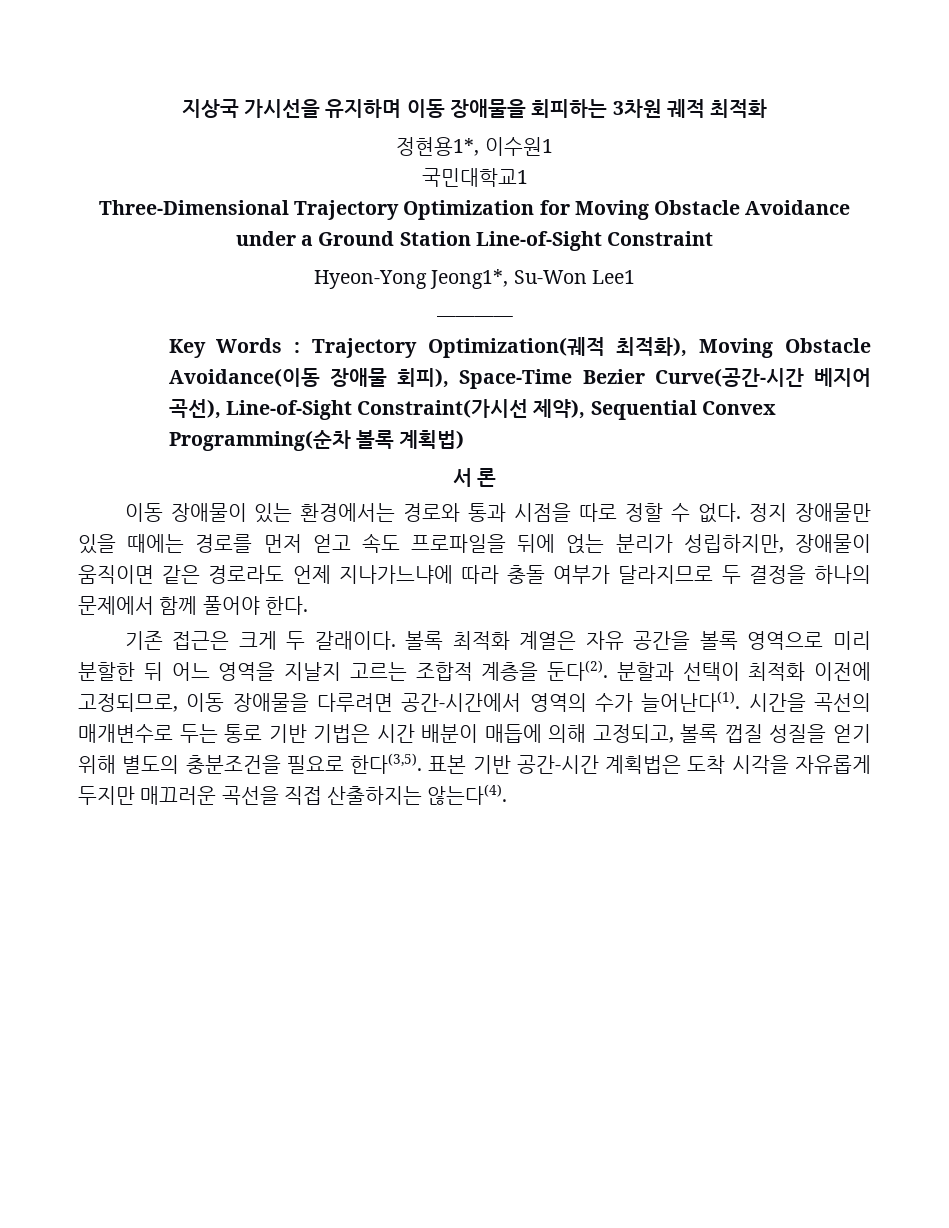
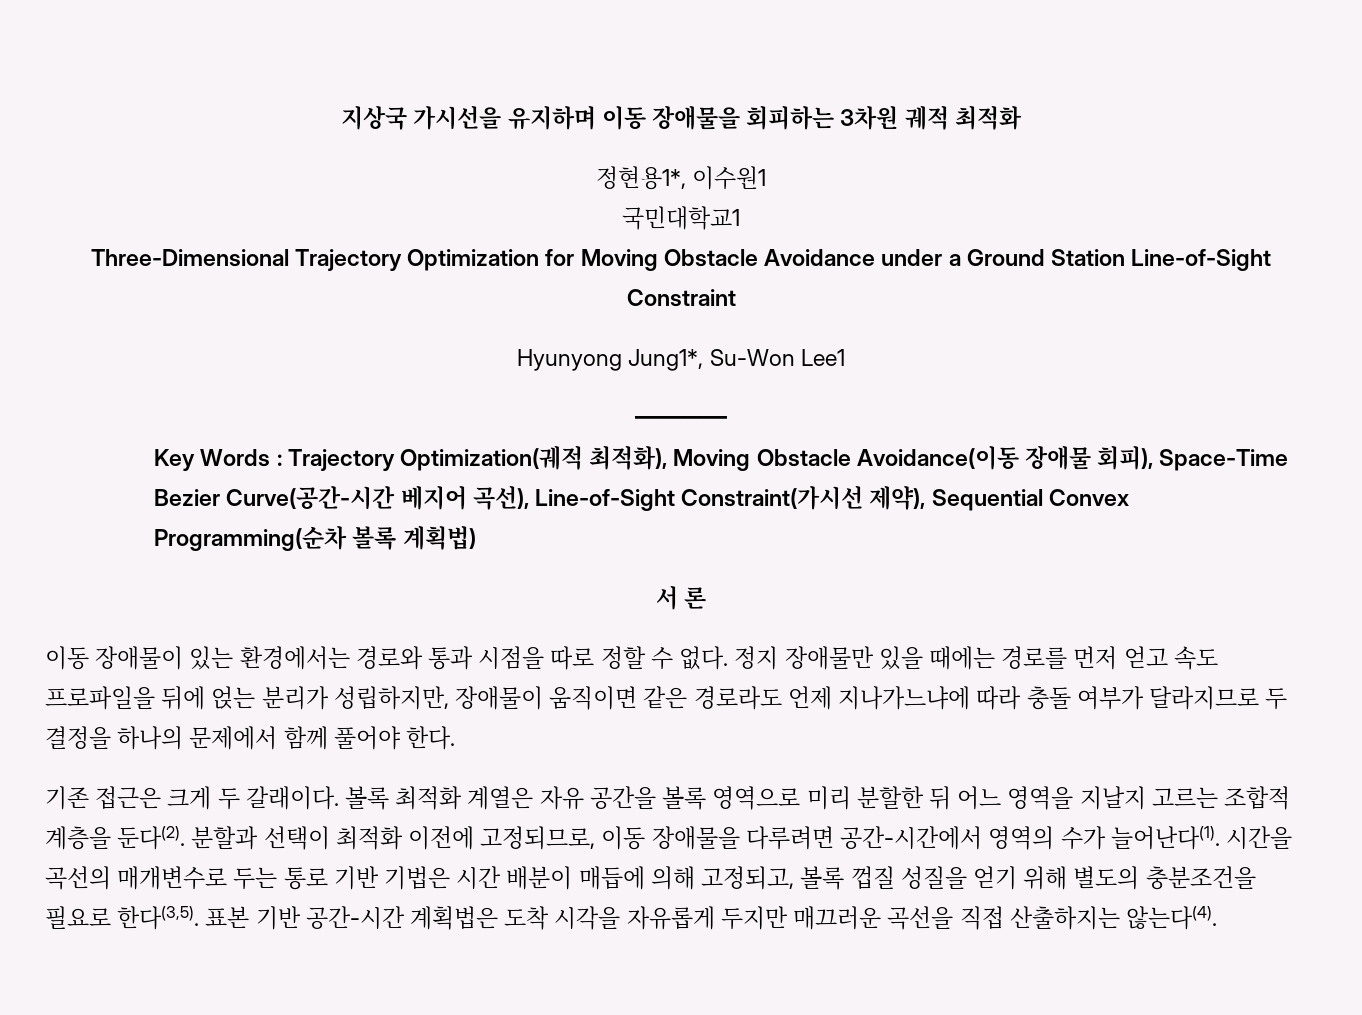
- Hyeon-Yong Jeong1*, Su-Won Lee1
+ Hyunyong Jung1*, Su-Won Lee1

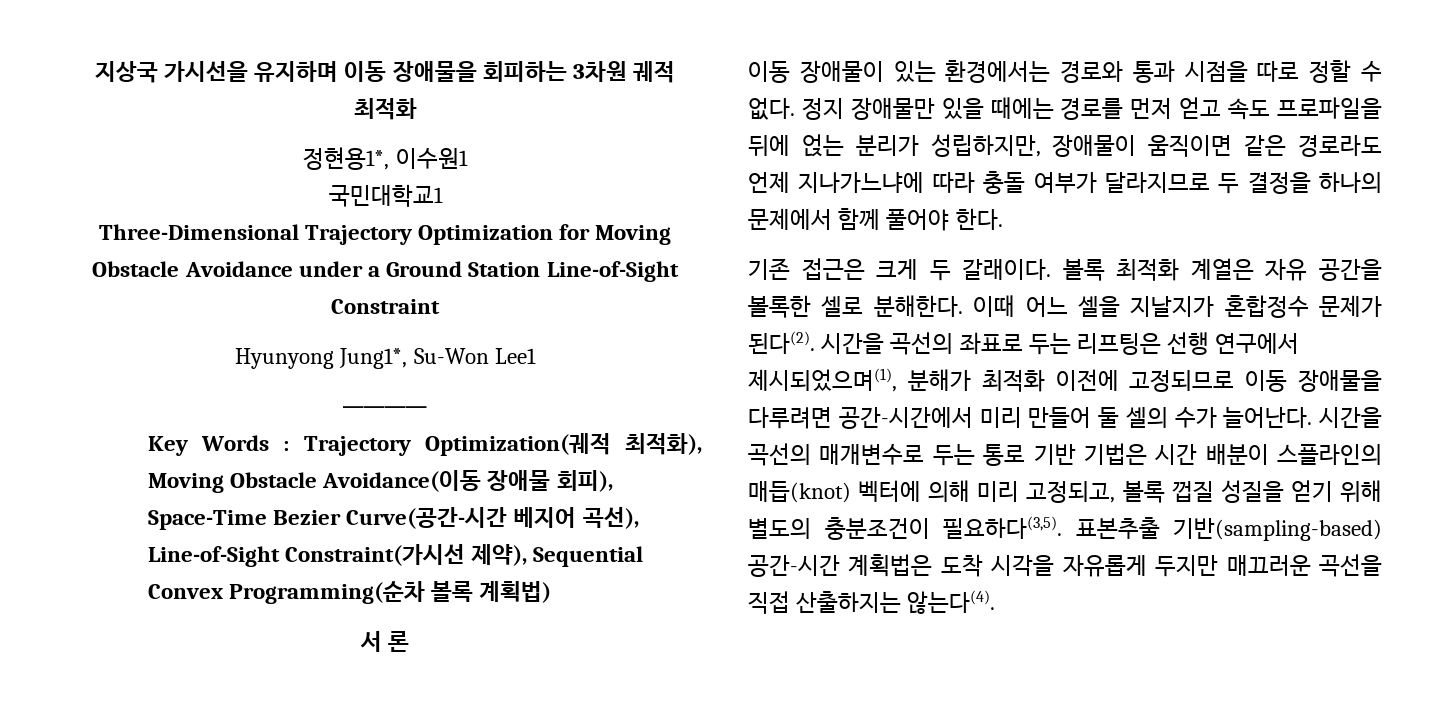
- 볼록 최적화 계열은 자유 공간을 볼록 영역으로 미리 분할한 뒤 어느 영역을 지날지 고르는 조합적 계층을 둔다(2). 분할과 선택이 최적화 이전에 고정되므로, 이동 장애물을 다루려면 공간-시간에서 영역의 수가 늘어난다(1).
+ 볼록 최적화 계열은 자유 공간을 볼록한 셀로 분해한다. 이때 어느 셀을 지날지가 혼합정수 문제가 된다(2). 시간을 곡선의 좌표로 두는 리프팅은 선행 연구에서 제시되었으며(1), 분해가 최적화 이전에 고정되므로 이동 장애물을 다루려면 공간-시간에서 미리 만들어 둘 셀의 수가 늘어난다.
- 시간을 곡선의 매개변수로 두는 통로 기반 기법은 시간 배분이 매듭에 의해 고정되고, 볼록 껍질 성질을 얻기 위해 별도의 충분조건을 필요로 한다(3,5). 표본 기반 공간-시간 계획법은 도착 시각을 자유롭게 두지만 매끄러운 곡선을 직접 산출하지는 않는다(4).
+ 시간을 곡선의 매개변수로 두는 통로 기반 기법은 시간 배분이 스플라인의 매듭(knot) 벡터에 의해 미리 고정되고, 볼록 껍질 성질을 얻기 위해 별도의 충분조건이 필요하다(3,5). 표본추출 기반(sampling-based) 공간-시간 계획법은 도착 시각을 자유롭게 두지만 매끄러운 곡선을 직접 산출하지는 않는다(4).

